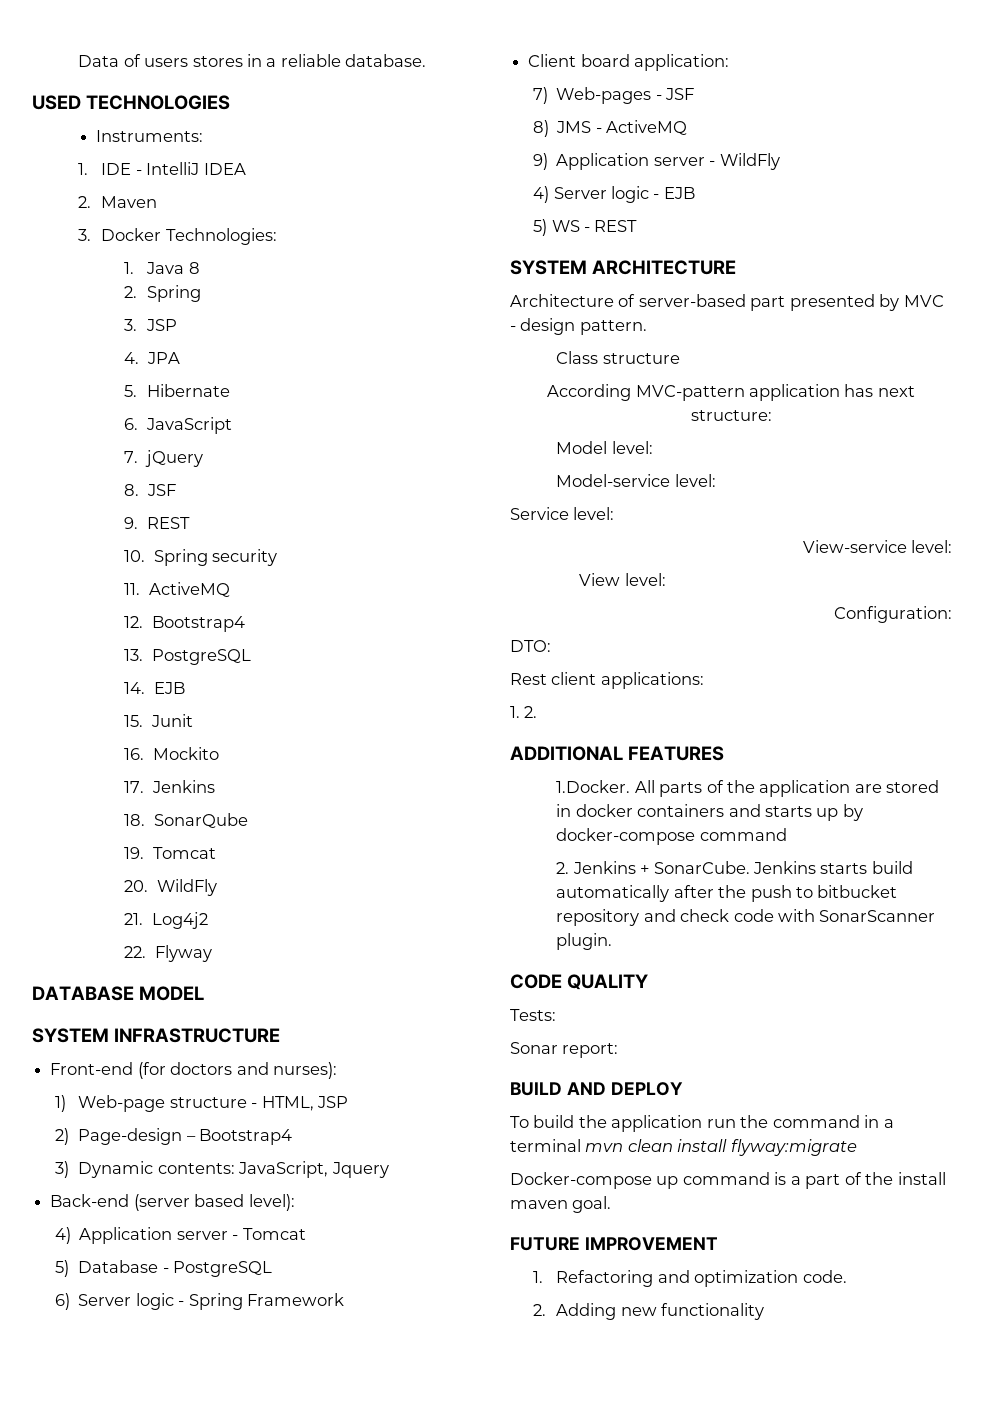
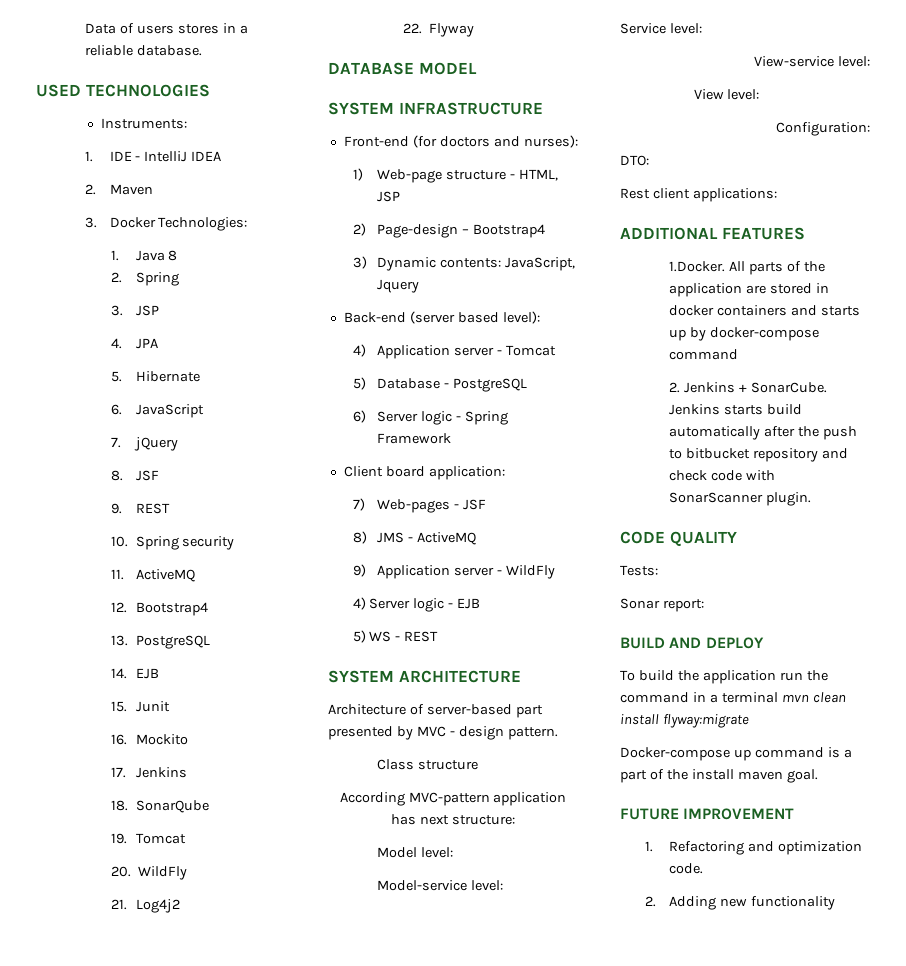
- 1. 2.

